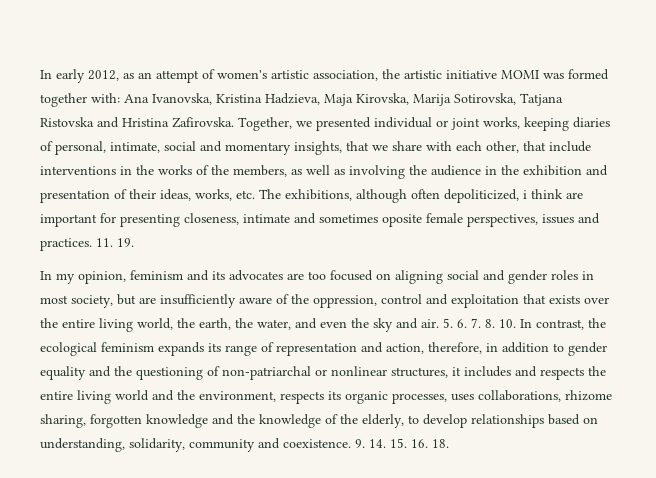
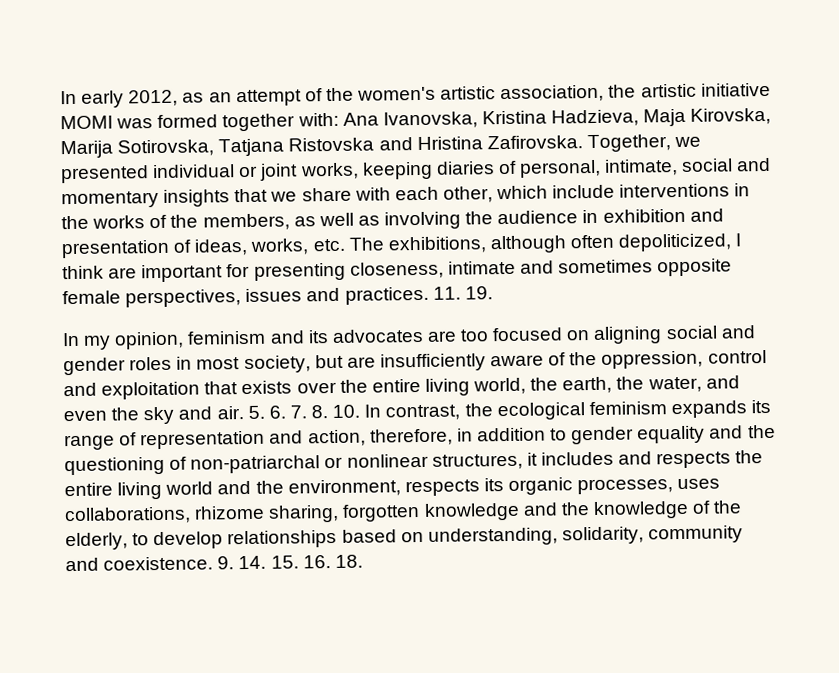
- In early 2012, as an attempt of women's artistic association, the artistic initiative MOMI was formed together with: Ana Ivanovska, Kristina Hadzieva, Maja Kirovska, Marija Sotirovska, Tatjana Ristovska and Hristina Zafirovska.
+ In early 2012, as an attempt of the women's artistic association, the artistic initiative MOMI was formed together with: Ana Ivanovska, Kristina Hadzieva, Maja Kirovska, Marija Sotirovska, Tatjana Ristovska and Hristina Zafirovska.
- Together, we presented individual or joint works, keeping diaries of personal, intimate, social and momentary insights, that we share with each other, that include interventions in the works of the members, as well as involving the audience in the exhibition and presentation of their ideas, works, etc. The exhibitions, although often depoliticized, i think are important for presenting closeness, intimate and sometimes oposite female perspectives, issues and practices.
+ Together, we presented individual or joint works, keeping diaries of personal, intimate, social and momentary insights that we share with each other, which include interventions in the works of the members, as well as involving the audience in exhibition and presentation of ideas, works, etc. The exhibitions, although often depoliticized, I think are important for presenting closeness, intimate and sometimes opposite female perspectives, issues and practices.

